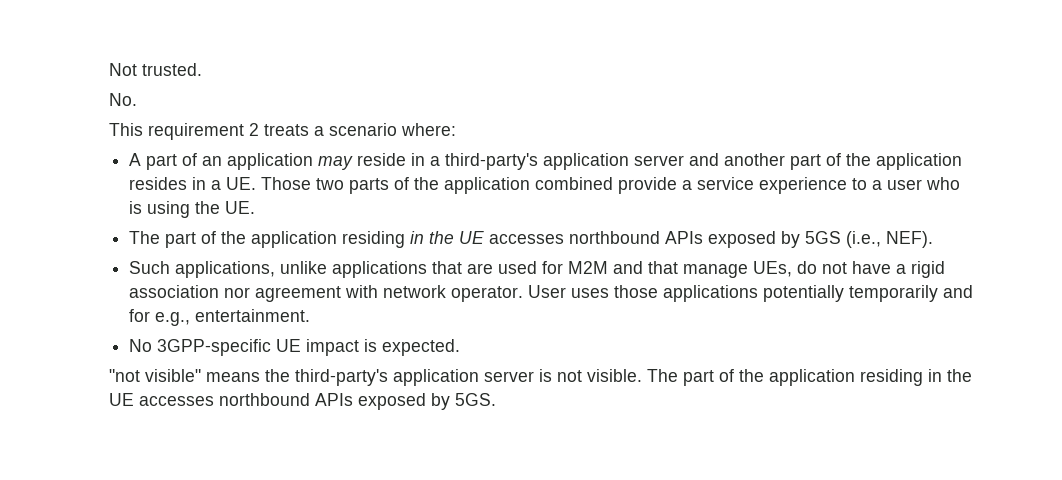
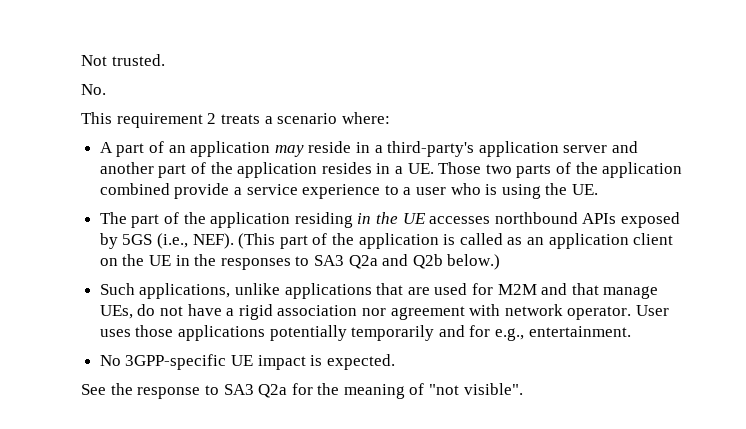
+ (This part of the application is called as an application client on the UE in the responses to SA3 Q2a and Q2b below.)
- "not visible" means the third-party's application server is not visible. The part of the application residing in the UE accesses northbound APIs exposed by 5GS.
+ See the response to SA3 Q2a for the meaning of "not visible".

